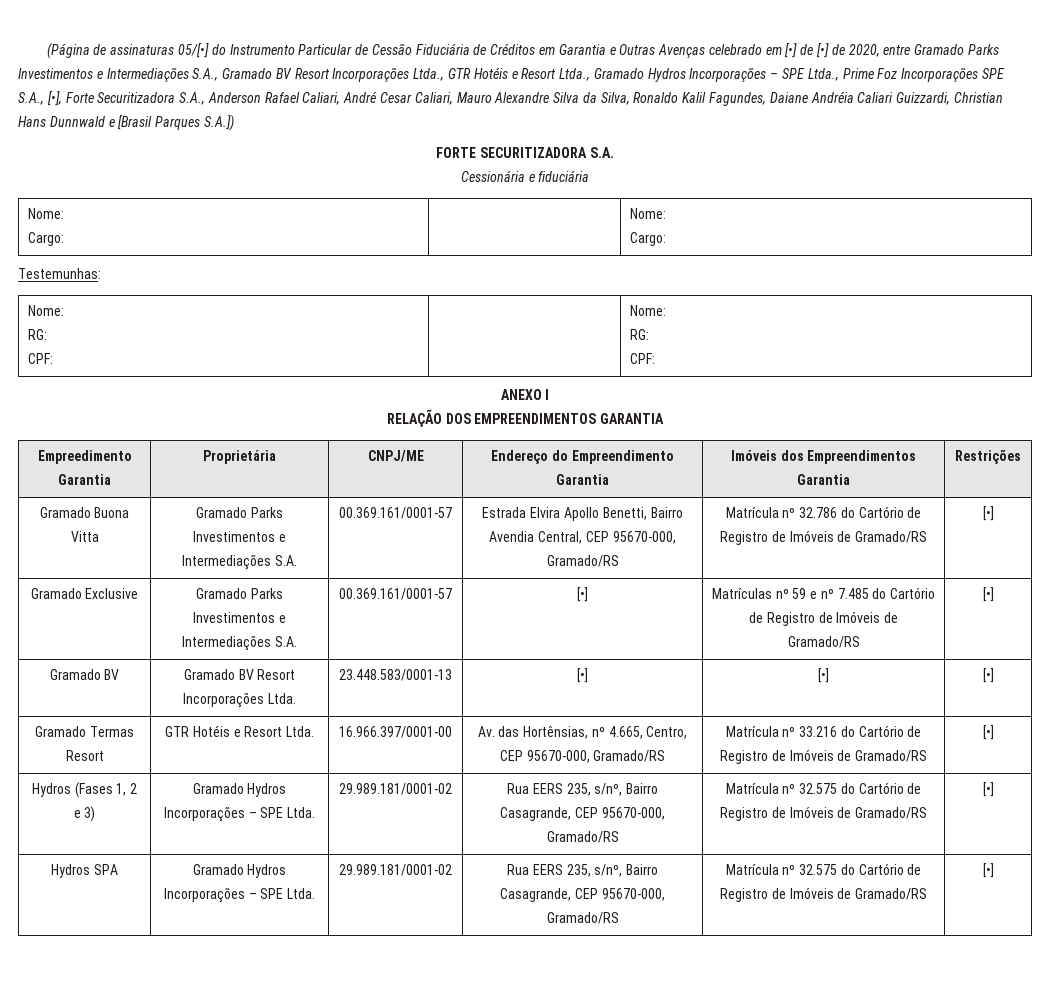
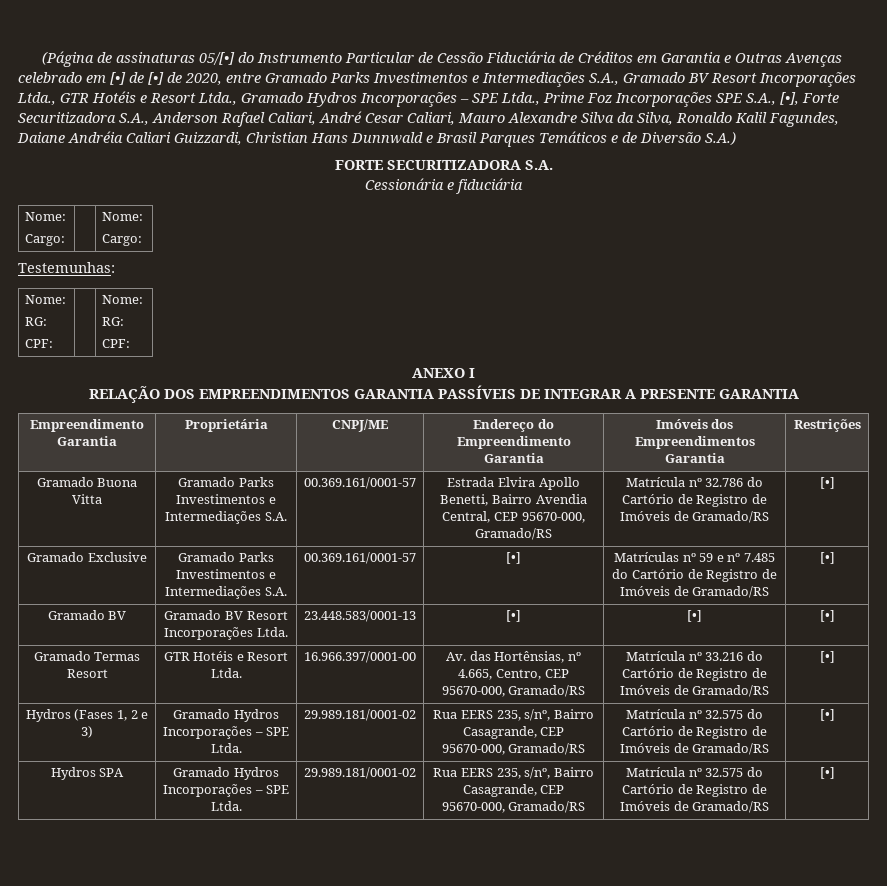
- (Página de assinaturas 05/[•] do Instrumento Particular de Cessão Fiduciária de Créditos em Garantia e Outras Avenças celebrado em [•] de [•] de 2020, entre Gramado Parks Investimentos e Intermediações S.A., Gramado BV Resort Incorporações Ltda., GTR Hotéis e Resort Ltda., Gramado Hydros Incorporações – SPE Ltda., Prime Foz Incorporações SPE S.A., [•], Forte Securitizadora S.A., Anderson Rafael Caliari, André Cesar Caliari, Mauro Alexandre Silva da Silva, Ronaldo Kalil Fagundes, Daiane Andréia Caliari Guizzardi, Christian Hans Dunnwald e [Brasil Parques S.A.])
+ (Página de assinaturas 05/[•] do Instrumento Particular de Cessão Fiduciária de Créditos em Garantia e Outras Avenças celebrado em [•] de [•] de 2020, entre Gramado Parks Investimentos e Intermediações S.A., Gramado BV Resort Incorporações Ltda., GTR Hotéis e Resort Ltda., Gramado Hydros Incorporações – SPE Ltda., Prime Foz Incorporações SPE S.A., [•], Forte Securitizadora S.A., Anderson Rafael Caliari, André Cesar Caliari, Mauro Alexandre Silva da Silva, Ronaldo Kalil Fagundes, Daiane Andréia Caliari Guizzardi, Christian Hans Dunnwald e Brasil Parques Temáticos e de Diversão S.A.)
- RELAÇÃO DOS EMPREENDIMENTOS GARANTIA
- Empreedimento Garantia | Proprietária | CNPJ/ME | Endereço do Empreendimento Garantia | Imóveis dos Empreendimentos Garantia | Restrições
+ RELAÇÃO DOS EMPREENDIMENTOS GARANTIA PASSÍVEIS DE INTEGRAR A PRESENTE GARANTIA
+ Empreendimento Garantia | Proprietária | CNPJ/ME | Endereço do Empreendimento Garantia | Imóveis dos Empreendimentos Garantia | Restrições

